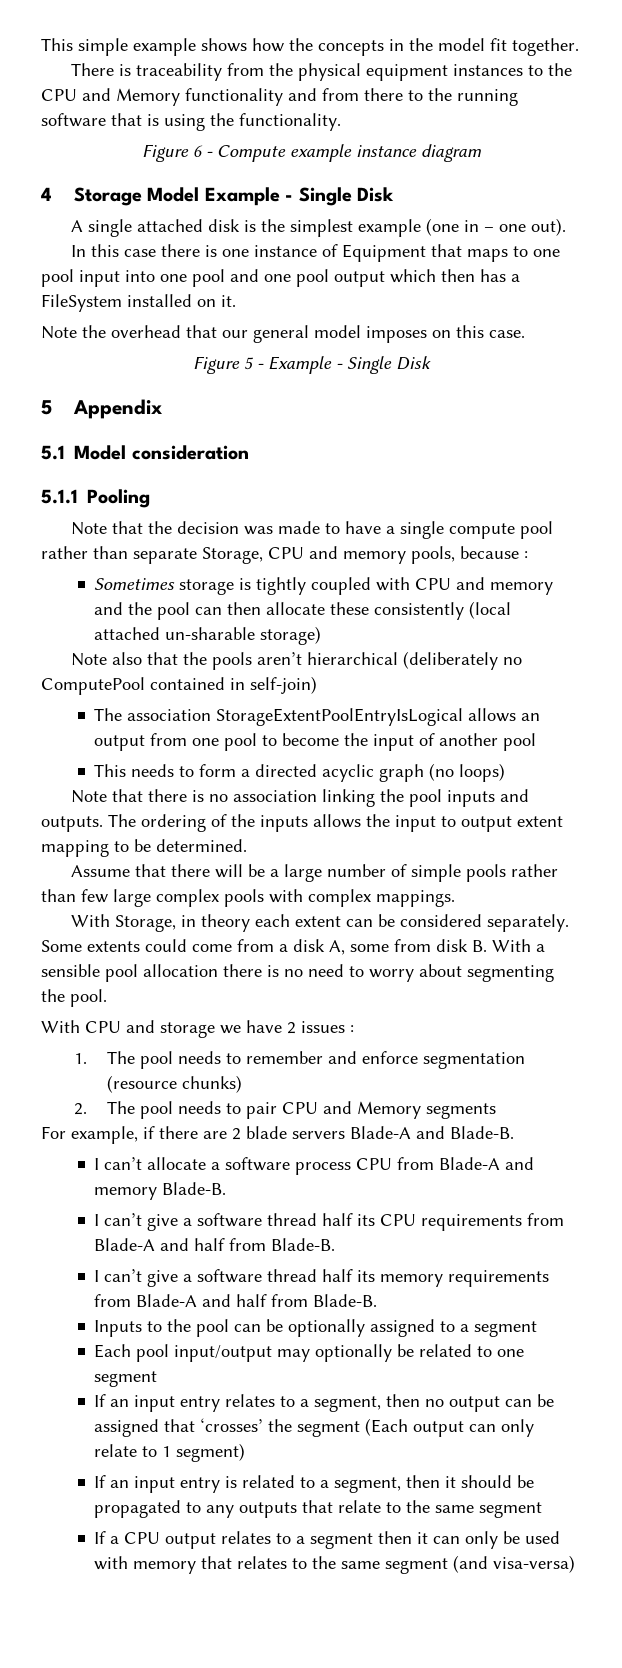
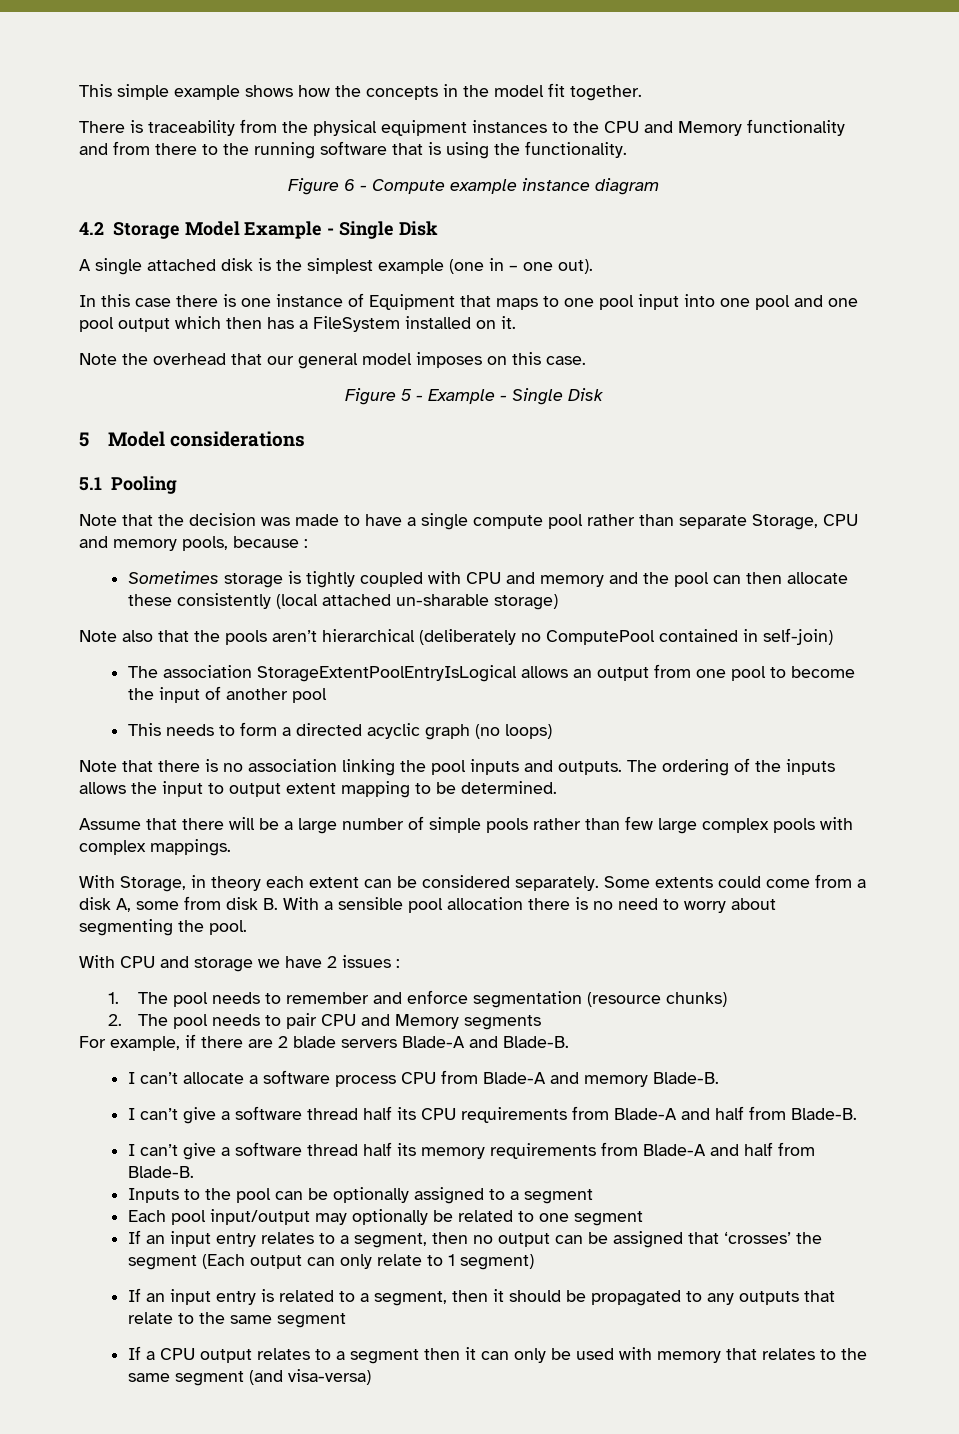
- 4 Storage Model Example - Single Disk
+ 4.2 Storage Model Example - Single Disk
- 5 Appendix
- 5.1 Model consideration
- 5.1.1 Pooling
+ 5 Model considerations
+ 5.1 Pooling

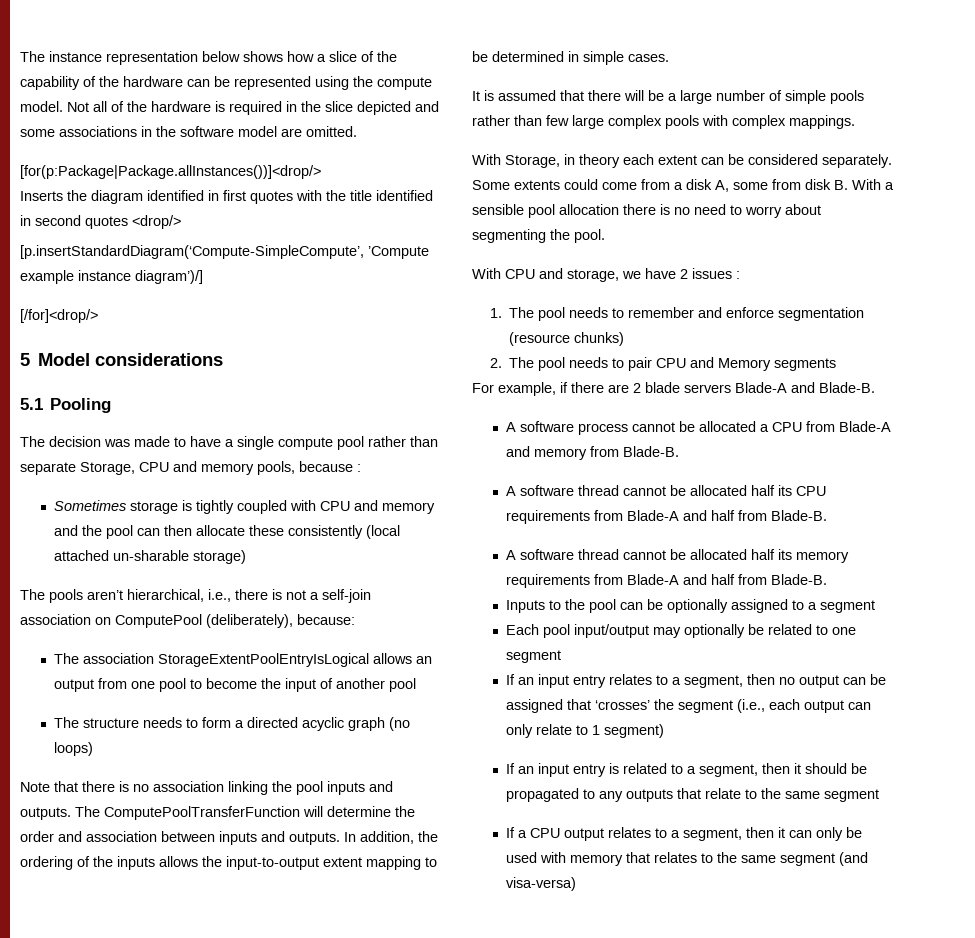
- This simple example shows how the concepts in the model fit together.
- There is traceability from the physical equipment instances to the CPU and Memory functionality and from there to the running software that is using the functionality.
- Figure 6 - Compute example instance diagram
- 4.2 Storage Model Example - Single Disk
- A single attached disk is the simplest example (one in – one out).
- In this case there is one instance of Equipment that maps to one pool input into one pool and one pool output which then has a FileSystem installed on it.
- Note the overhead that our general model imposes on this case.
- Figure 5 - Example - Single Disk
+ The instance representation below shows how a slice of the capability of the hardware can be represented using the compute model. Not all of the hardware is required in the slice depicted and some associations in the software model are omitted.
+ [for(p:Package|Package.allInstances())]<drop/>
+ Inserts the diagram identified in first quotes with the title identified in second quotes <drop/>
+ [p.insertStandardDiagram(‘Compute-SimpleCompute’, ’Compute example instance diagram’)/]
+ [/for]<drop/>
- Note that the decision was made to have a single compute pool rather than separate Storage, CPU and memory pools, because :
+ The decision was made to have a single compute pool rather than separate Storage, CPU and memory pools, because :
- Note also that the pools aren’t hierarchical (deliberately no ComputePool contained in self-join)
+ The pools aren’t hierarchical, i.e., there is not a self-join association on ComputePool (deliberately), because:
- This needs to form a directed acyclic graph (no loops)
+ The structure needs to form a directed acyclic graph (no loops)
- The ordering of the inputs allows the input to output extent mapping to be determined.
- Assume that there will be a large number of simple pools rather than few large complex pools with complex mappings.
+ The ComputePoolTransferFunction will determine the order and association between inputs and outputs. In addition, the ordering of the inputs allows the input-to-output extent mapping to be determined in simple cases.
+ It is assumed that there will be a large number of simple pools rather than few large complex pools with complex mappings.
- With CPU and storage we have 2 issues :
+ With CPU and storage, we have 2 issues :
- I can’t allocate a software process CPU from Blade-A and memory Blade-B.
- I can’t give a software thread half its CPU requirements from Blade-A and half from Blade-B.
+ A software process cannot be allocated a CPU from Blade-A and memory from Blade-B.
+ A software thread cannot be allocated half its CPU requirements from Blade-A and half from Blade-B.
- I can’t give a software thread half its memory requirements from Blade-A and half from Blade-B.
+ A software thread cannot be allocated half its memory requirements from Blade-A and half from Blade-B.
- If an input entry relates to a segment, then no output can be assigned that ‘crosses’ the segment (Each output can only relate to 1 segment)
+ If an input entry relates to a segment, then no output can be assigned that ‘crosses’ the segment (i.e., each output can only relate to 1 segment)
- If a CPU output relates to a segment then it can only be used with memory that relates to the same segment (and visa-versa)
+ If a CPU output relates to a segment, then it can only be used with memory that relates to the same segment (and visa-versa)

